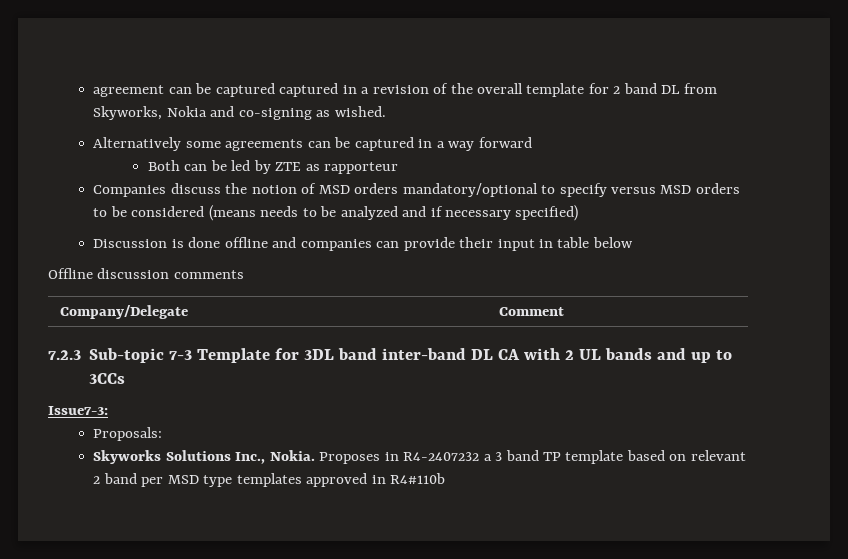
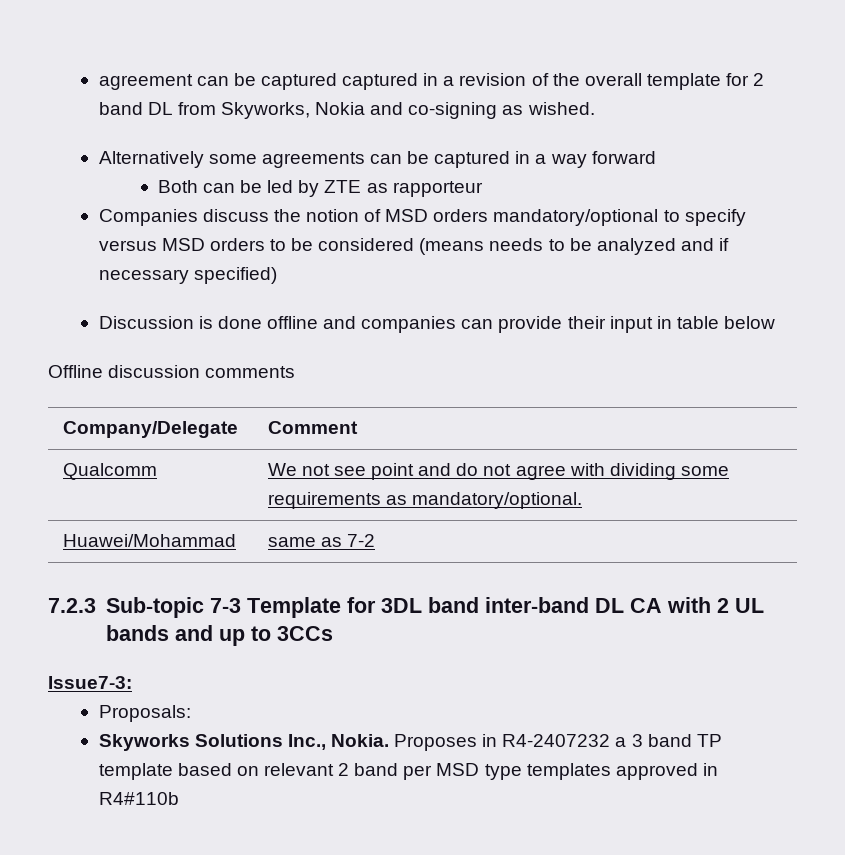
+ Qualcomm | We not see point and do not agree with dividing some requirements as mandatory/optional.
+ Huawei/Mohammad | same as 7-2

